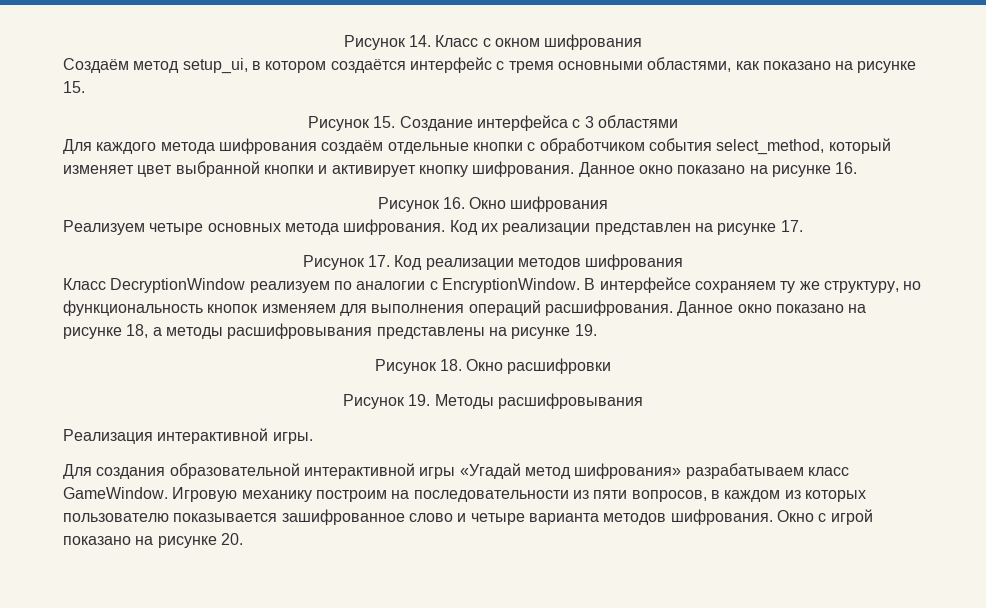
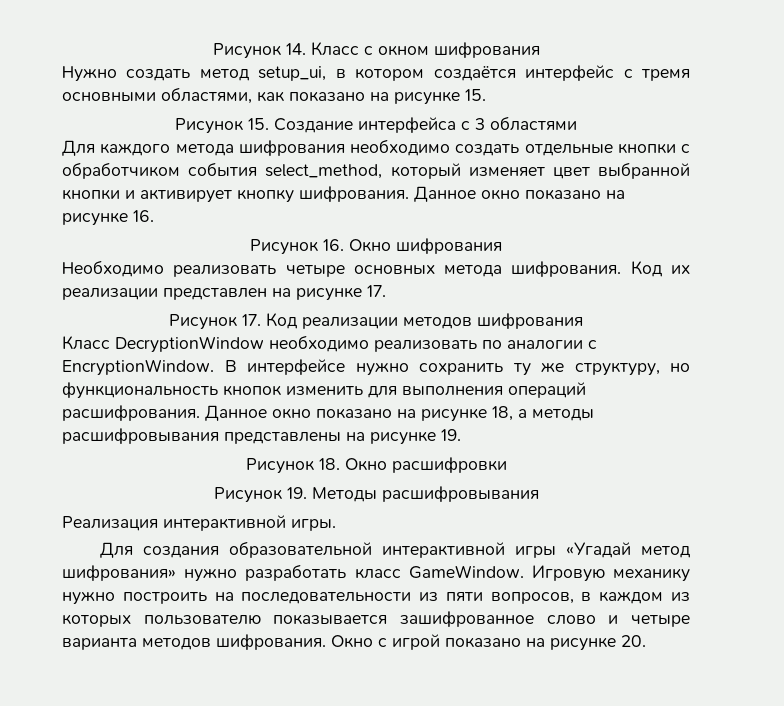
- Создаём метод setup_ui, в котором создаётся интерфейс с тремя основными областями, как показано на рисунке 15.
+ Нужно создать метод setup_ui, в котором создаётся интерфейс с тремя основными областями, как показано на рисунке 15.
- Для каждого метода шифрования создаём отдельные кнопки с обработчиком события select_method, который изменяет цвет выбранной кнопки и активирует кнопку шифрования.
+ Для каждого метода шифрования необходимо создать отдельные кнопки с обработчиком события select_method, который изменяет цвет выбранной кнопки и активирует кнопку шифрования.
- Реализуем четыре основных метода шифрования.
+ Необходимо реализовать четыре основных метода шифрования.
- Класс DecryptionWindow реализуем по аналогии с EncryptionWindow.
+ Класс DecryptionWindow необходимо реализовать по аналогии с EncryptionWindow.
- В интерфейсе сохраняем ту же структуру, но функциональность кнопок изменяем для выполнения операций расшифрования.
+ В интерфейсе нужно сохранить ту же структуру, но функциональность кнопок изменить для выполнения операций расшифрования.
- Для создания образовательной интерактивной игры «Угадай метод шифрования» разрабатываем класс GameWindow.
+ Для создания образовательной интерактивной игры «Угадай метод шифрования» нужно разработать класс GameWindow.
- Игровую механику построим на последовательности из пяти вопросов, в каждом из которых пользователю показывается зашифрованное слово и четыре варианта методов шифрования.
+ Игровую механику нужно построить на последовательности из пяти вопросов, в каждом из которых пользователю показывается зашифрованное слово и четыре варианта методов шифрования.

